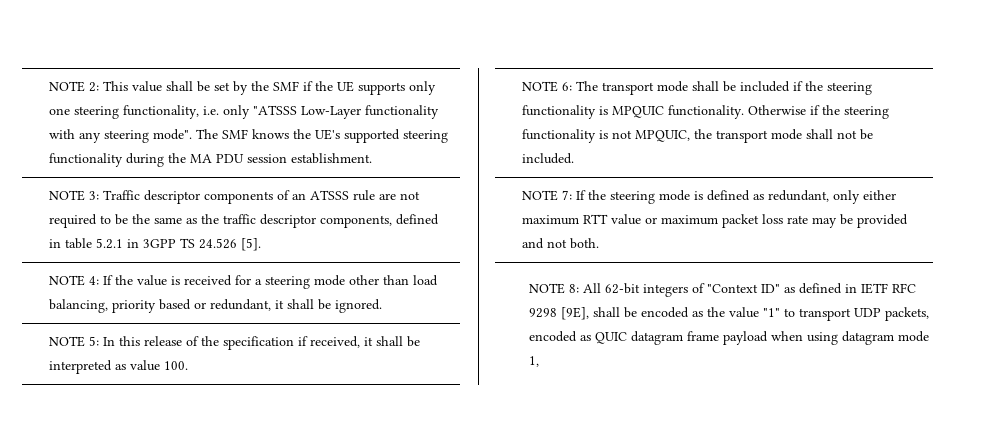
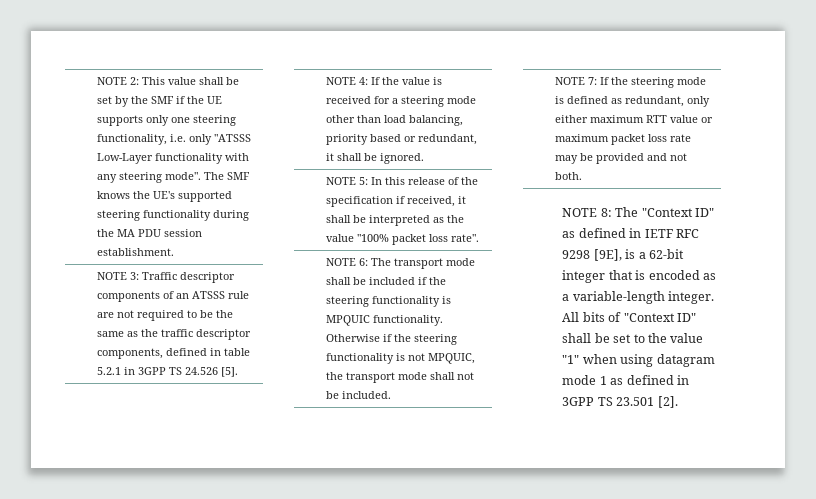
- NOTE 5: In this release of the specification if received, it shall be interpreted as value 100.
+ NOTE 5: In this release of the specification if received, it shall be interpreted as the value "100% packet loss rate".
- NOTE 8: All 62-bit integers of "Context ID" as defined in IETF RFC 9298 [9E], shall be encoded as the value "1" to transport UDP packets, encoded as QUIC datagram frame payload when using datagram mode 1,
+ NOTE 8: The "Context ID" as defined in IETF RFC 9298 [9E], is a 62-bit integer that is encoded as a variable-length integer. All bits of "Context ID" shall be set to the value "1" when using datagram mode 1 as defined in 3GPP TS 23.501 [2].

